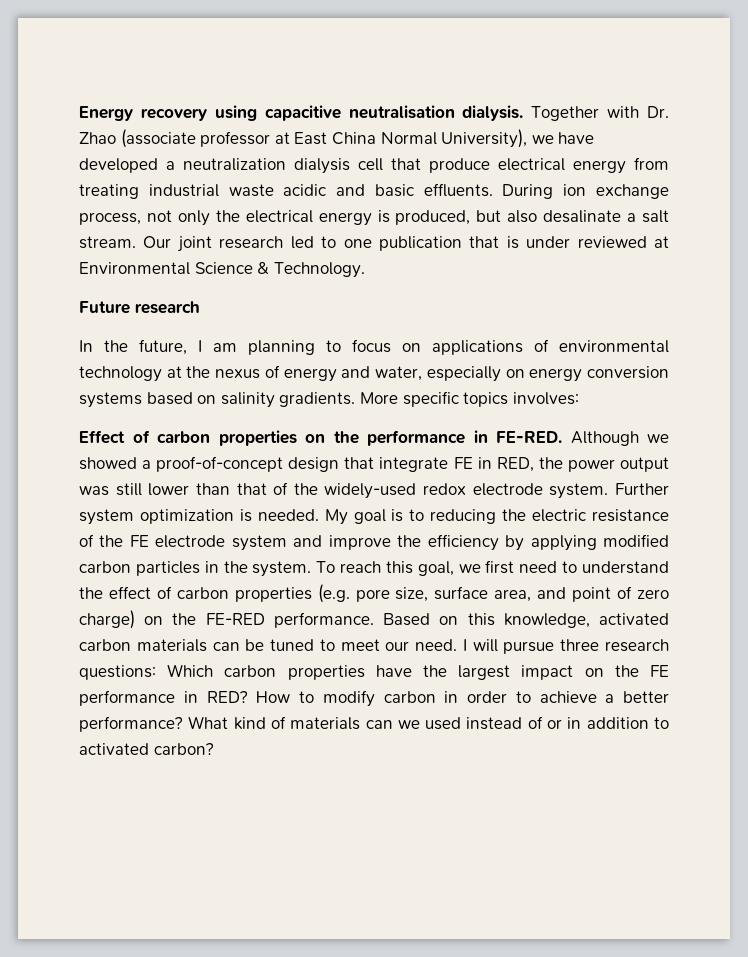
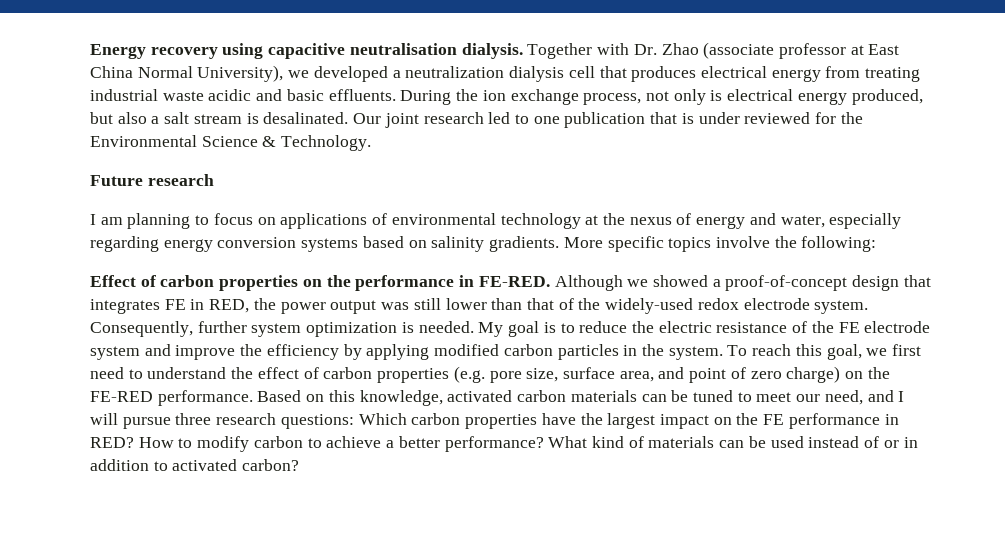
- Together with Dr. Zhao (associate professor at East China Normal University), we have developed a neutralization dialysis cell that produce electrical energy from treating industrial waste acidic and basic effluents.
+ Together with Dr. Zhao (associate professor at East China Normal University), we developed a neutralization dialysis cell that produces electrical energy from treating industrial waste acidic and basic effluents.
- During ion exchange process, not only the electrical energy is produced, but also desalinate a salt stream.
+ During the ion exchange process, not only is electrical energy produced, but also a salt stream is desalinated.
- Our joint research led to one publication that is under reviewed at Environmental Science & Technology.
+ Our joint research led to one publication that is under reviewed for the Environmental Science & Technology.
- In the future, I am planning to focus on applications of environmental technology at the nexus of energy and water, especially on energy conversion systems based on salinity gradients.
+ I am planning to focus on applications of environmental technology at the nexus of energy and water, especially regarding energy conversion systems based on salinity gradients.
- More specific topics involves:
+ More specific topics involve the following:
- Although we showed a proof-of-concept design that integrate FE in RED, the power output was still lower than that of the widely-used redox electrode system.
+ Although we showed a proof-of-concept design that integrates FE in RED, the power output was still lower than that of the widely-used redox electrode system.
- Further system optimization is needed.
+ Consequently, further system optimization is needed.
- My goal is to reducing the electric resistance of the FE electrode system and improve the efficiency by applying modified carbon particles in the system.
+ My goal is to reduce the electric resistance of the FE electrode system and improve the efficiency by applying modified carbon particles in the system.
- Based on this knowledge, activated carbon materials can be tuned to meet our need. I will pursue three research questions: Which carbon properties have the largest impact on the FE performance in RED?
+ Based on this knowledge, activated carbon materials can be tuned to meet our need, and I will pursue three research questions: Which carbon properties have the largest impact on the FE performance in RED?
- How to modify carbon in order to achieve a better performance?
+ How to modify carbon to achieve a better performance?
- What kind of materials can we used instead of or in addition to activated carbon?
+ What kind of materials can be used instead of or in addition to activated carbon?

